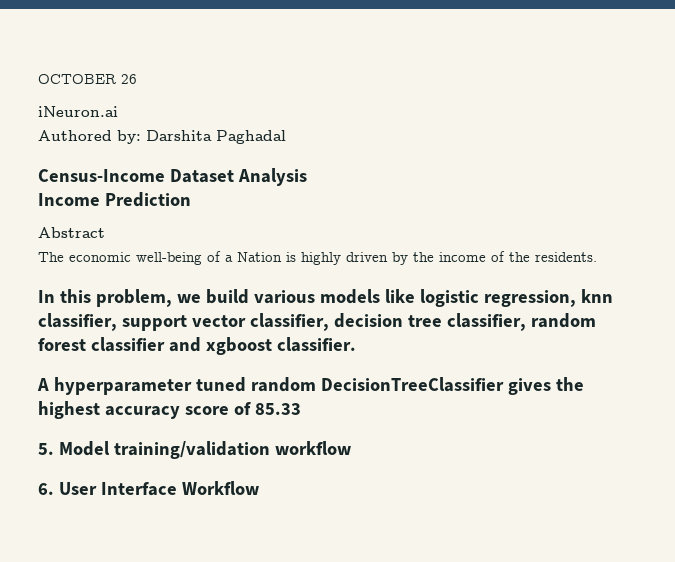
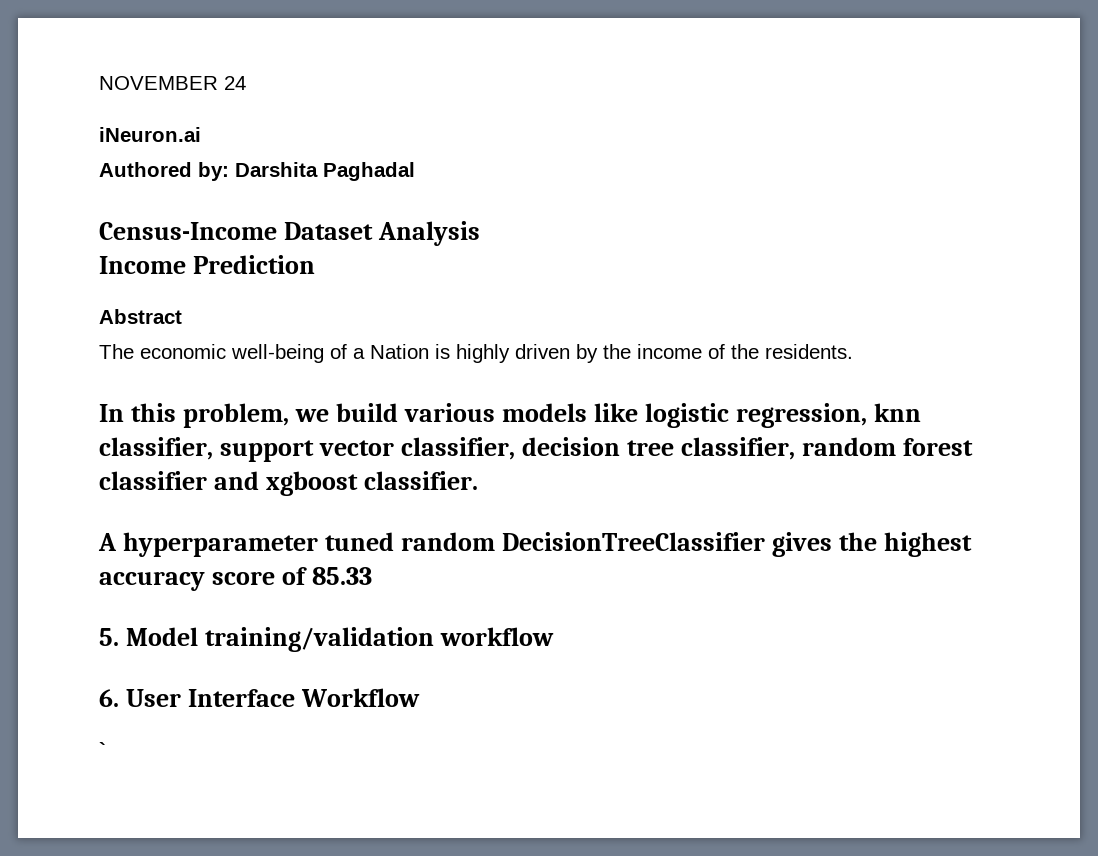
- OCTOBER 26
+ NOVEMBER 24
+ `

